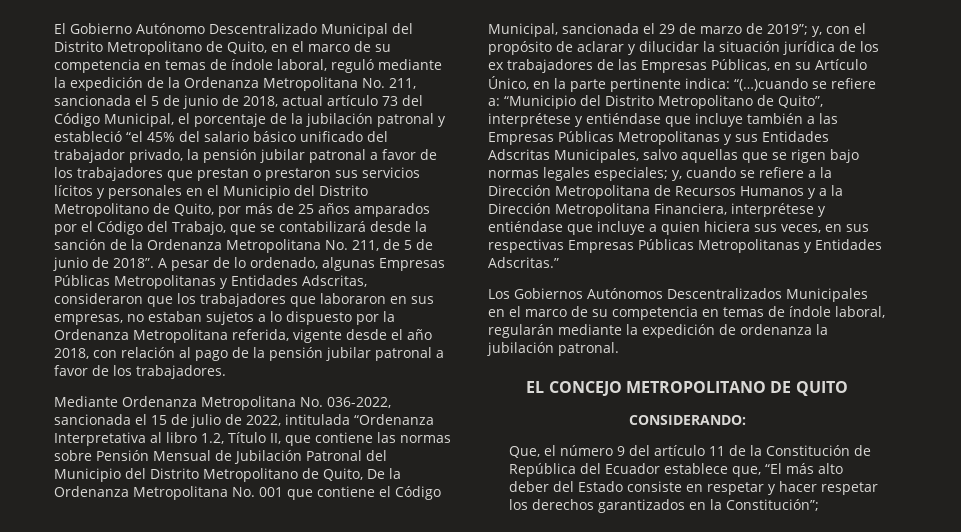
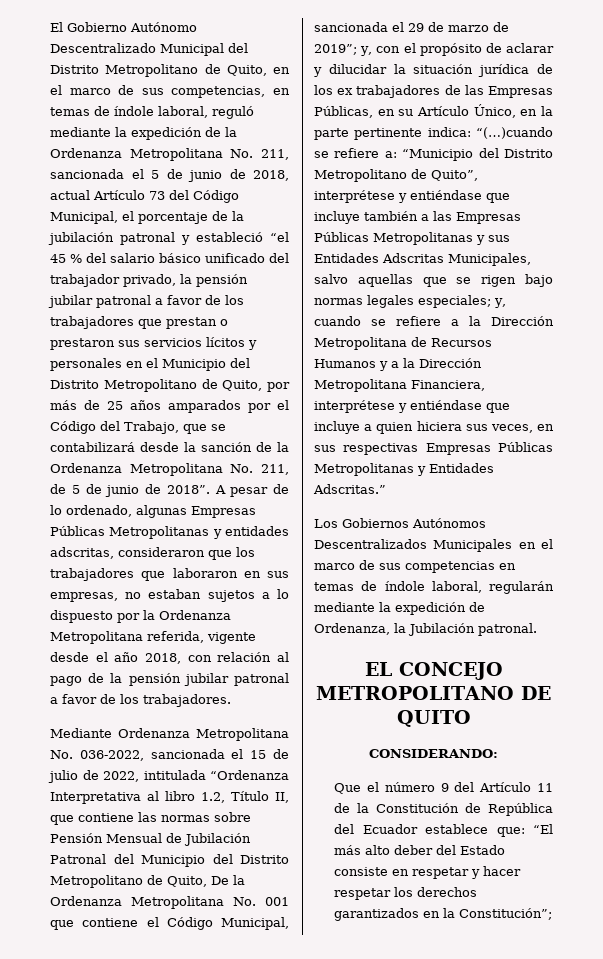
- El Gobierno Autónomo Descentralizado Municipal del Distrito Metropolitano de Quito, en el marco de su competencia en temas de índole laboral, reguló mediante la expedición de la Ordenanza Metropolitana No. 211, sancionada el 5 de junio de 2018, actual artículo 73 del Código Municipal, el porcentaje de la jubilación patronal y estableció “el 45% del salario básico unificado del trabajador privado, la pensión jubilar patronal a favor de los trabajadores que prestan o prestaron sus servicios lícitos y personales en el Municipio del Distrito Metropolitano de Quito, por más de 25 años amparados por el Código del Trabajo, que se contabilizará desde la sanción de la Ordenanza Metropolitana No. 211, de 5 de junio de 2018”.
+ El Gobierno Autónomo Descentralizado Municipal del Distrito Metropolitano de Quito, en el marco de sus competencias, en temas de índole laboral, reguló mediante la expedición de la Ordenanza Metropolitana No. 211, sancionada el 5 de junio de 2018, actual Artículo 73 del Código Municipal, el porcentaje de la jubilación patronal y estableció “el 45 % del salario básico unificado del trabajador privado, la pensión jubilar patronal a favor de los trabajadores que prestan o prestaron sus servicios lícitos y personales en el Municipio del Distrito Metropolitano de Quito, por más de 25 años amparados por el Código del Trabajo, que se contabilizará desde la sanción de la Ordenanza Metropolitana No. 211, de 5 de junio de 2018”.
- A pesar de lo ordenado, algunas Empresas Públicas Metropolitanas y Entidades Adscritas, consideraron que los trabajadores que laboraron en sus empresas, no estaban sujetos a lo dispuesto por la Ordenanza Metropolitana referida, vigente desde el año 2018, con relación al pago de la pensión jubilar patronal a favor de los trabajadores.
+ A pesar de lo ordenado, algunas Empresas Públicas Metropolitanas y entidades adscritas, consideraron que los trabajadores que laboraron en sus empresas, no estaban sujetos a lo dispuesto por la Ordenanza Metropolitana referida, vigente desde el año 2018, con relación al pago de la pensión jubilar patronal a favor de los trabajadores.
- Los Gobiernos Autónomos Descentralizados Municipales en el marco de su competencia en temas de índole laboral, regularán mediante la expedición de ordenanza la jubilación patronal.
+ Los Gobiernos Autónomos Descentralizados Municipales en el marco de sus competencias en temas de índole laboral, regularán mediante la expedición de Ordenanza, la Jubilación patronal.
- Que, el número 9 del artículo 11 de la Constitución de República del Ecuador establece que, “El más alto deber del Estado consiste en respetar y hacer respetar los derechos garantizados en la Constitución”;
+ Que el número 9 del Artículo 11 de la Constitución de República del Ecuador establece que: “El más alto deber del Estado consiste en respetar y hacer respetar los derechos garantizados en la Constitución”;

